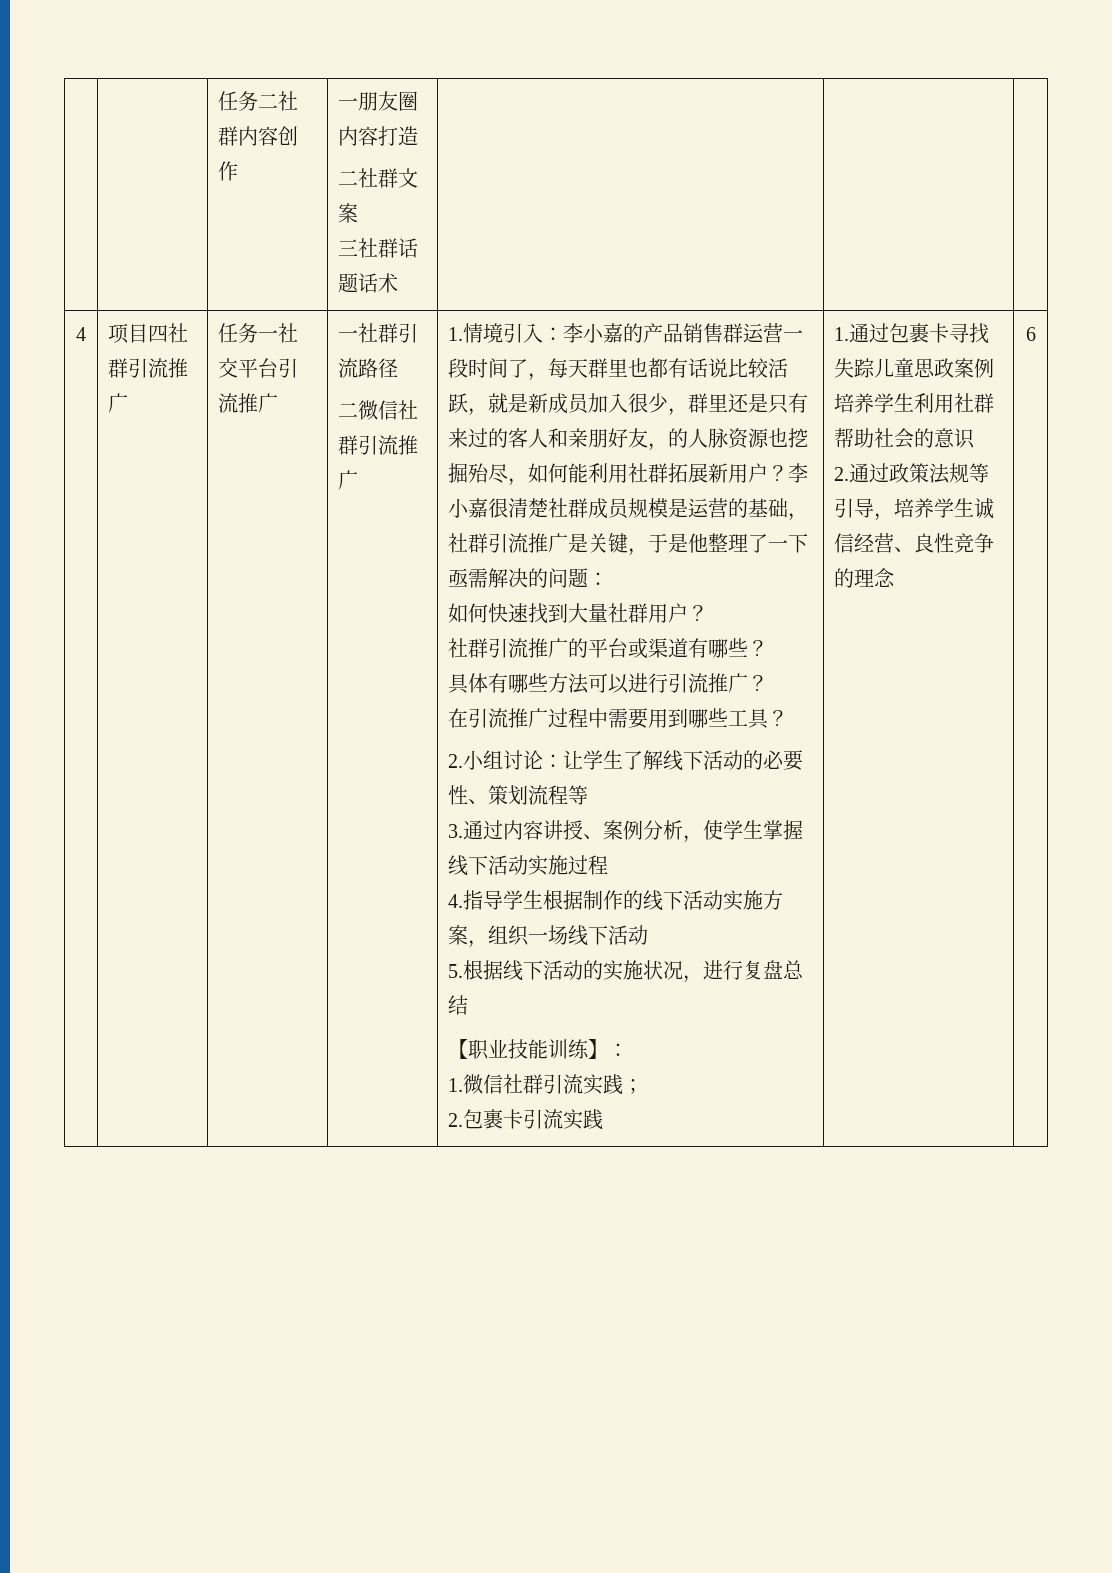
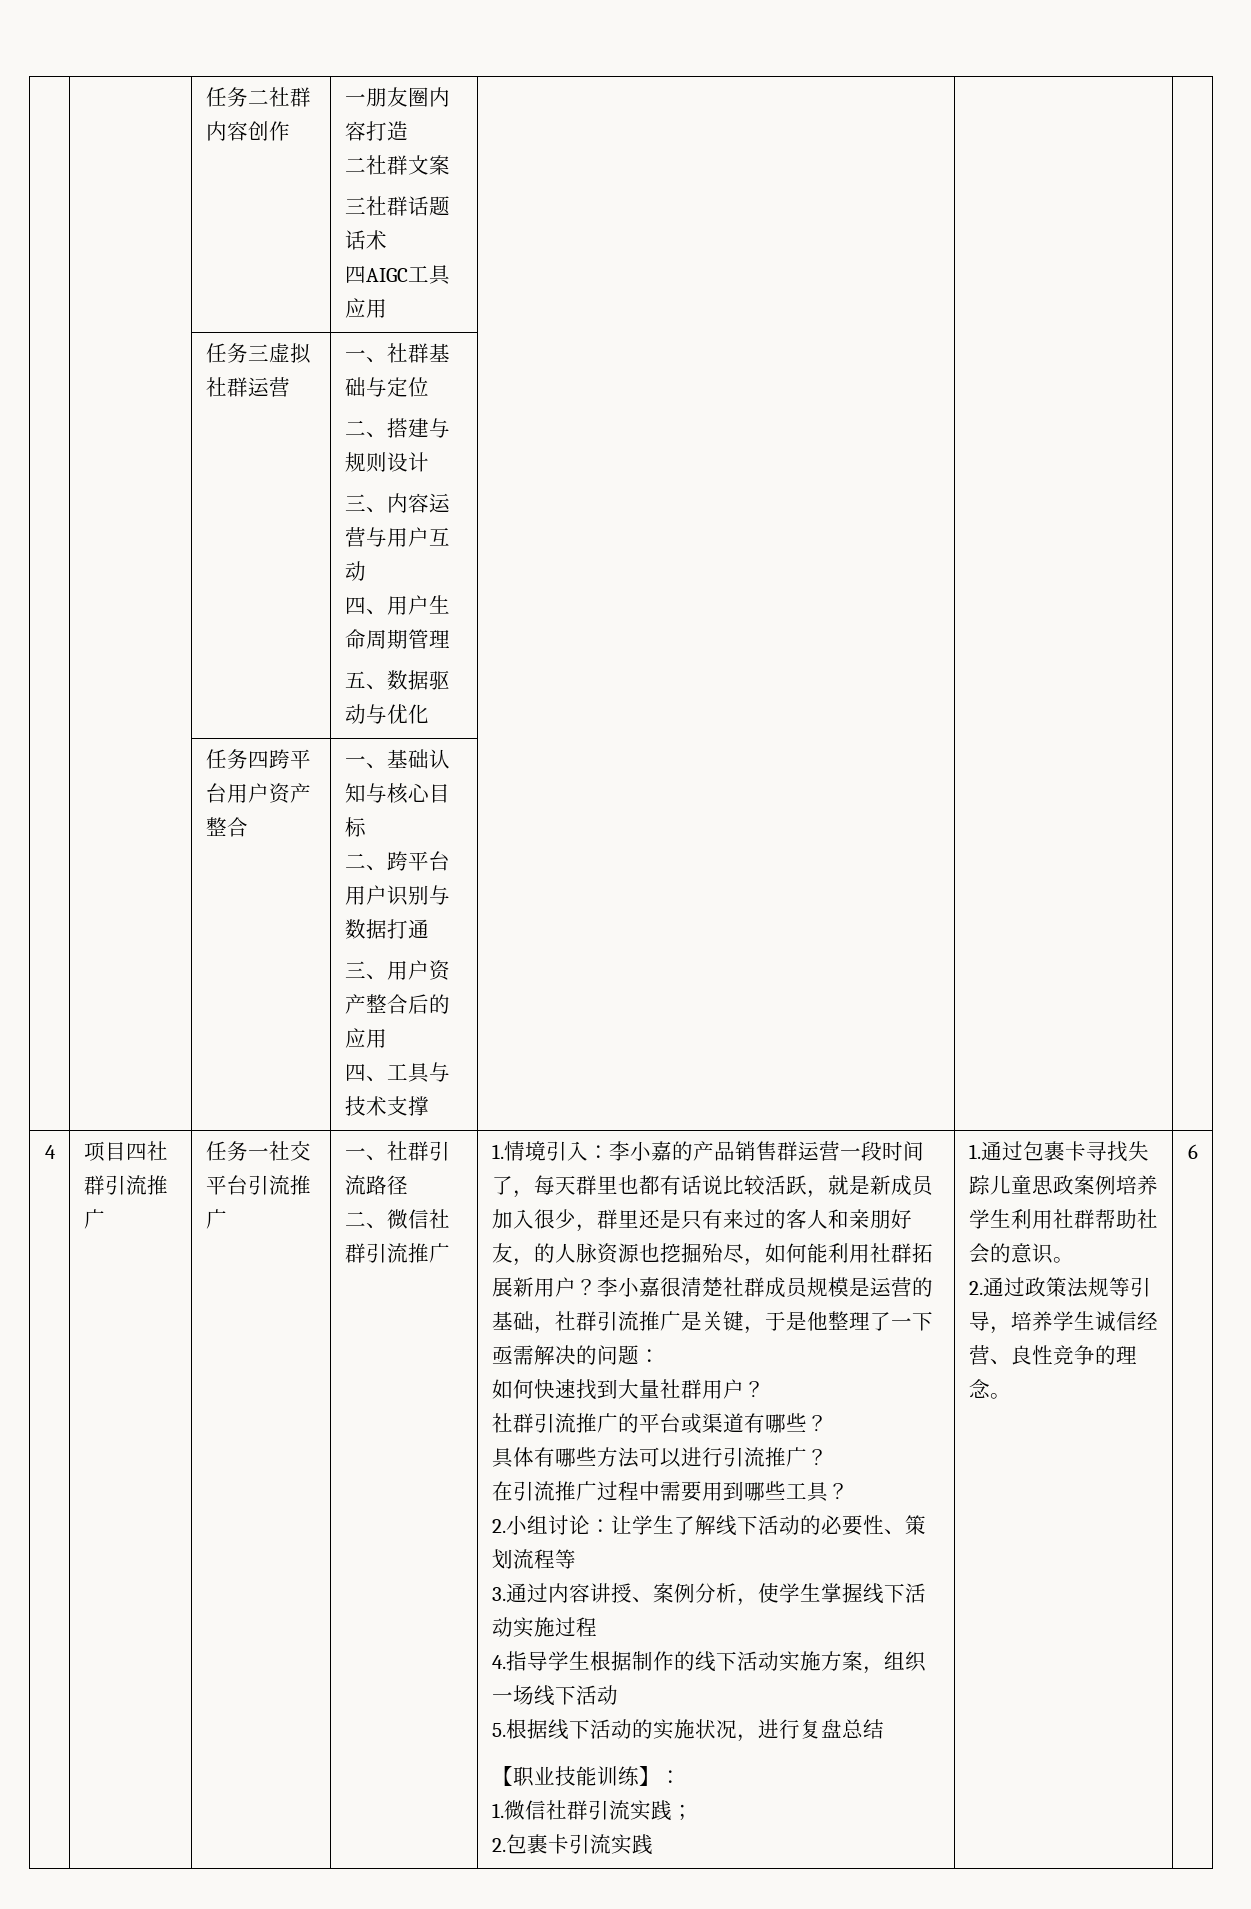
  | | 任务二社群内容创作 | 一朋友圈内容打造
  二社群文案
- 三社群话题话术 | | |
+ 三社群话题话术
+ 四AIGC工具应用 | | |
+ | | 任务三虚拟社群运营 | 一、社群基础与定位
+ 二、搭建与规则设计
+ 三、内容运营与用户互动
+ 四、用户生命周期管理
+ 五、数据驱动与优化 | | |
+ | | 任务四跨平台用户资产整合 | 一、基础认知与核心目标
+ 二、跨平台用户识别与数据打通
+ 三、用户资产整合后的应用
+ 四、工具与技术支撑 | | |
- 一社群引流路径
+ 一、社群引流路径
- 二微信社群引流推广
+ 二、微信社群引流推广
- 1.通过包裹卡寻找失踪儿童思政案例培养学生利用社群帮助社会的意识
+ 1.通过包裹卡寻找失踪儿童思政案例培养学生利用社群帮助社会的意识。
- 2.通过政策法规等引导，培养学生诚信经营、良性竞争的理念
+ 2.通过政策法规等引导，培养学生诚信经营、良性竞争的理念。

